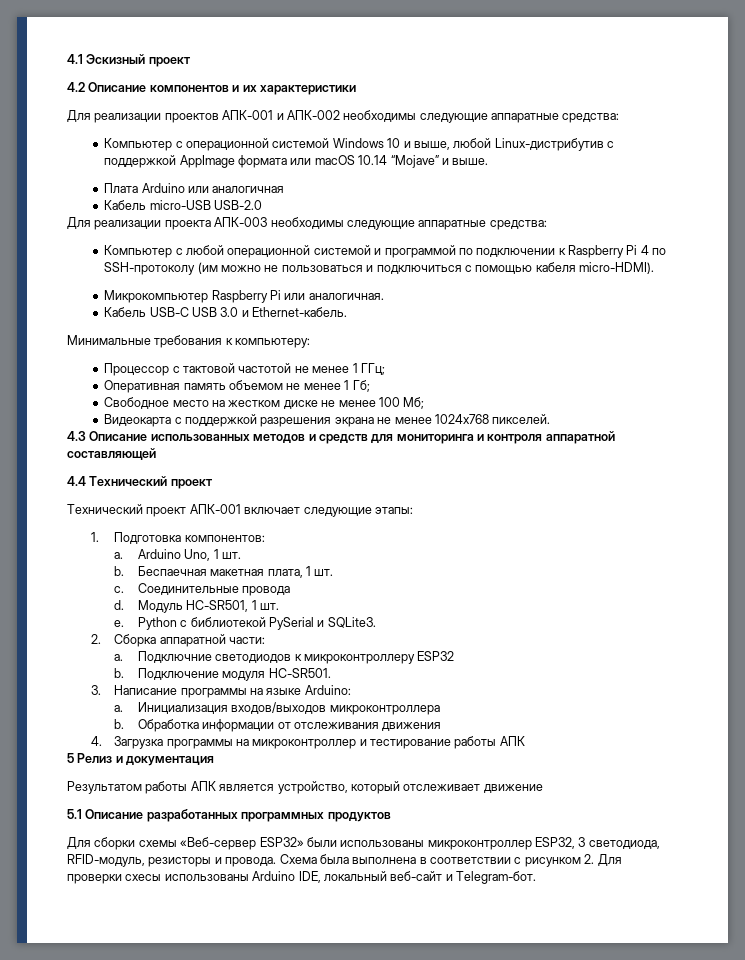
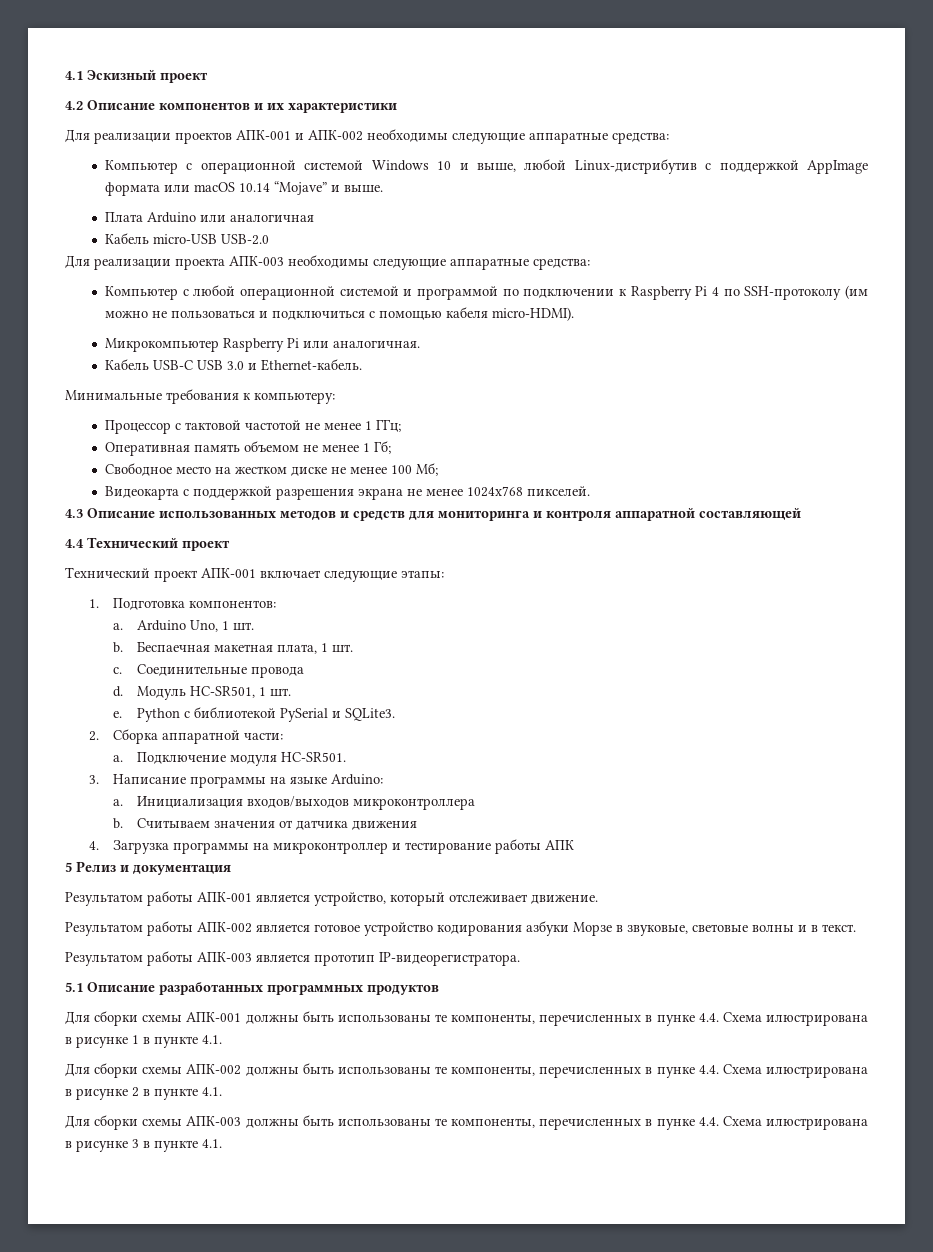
- Подключние светодиодов к микроконтроллеру ESP32
- b.
- Обработка информации от отслеживания движения
+ Считываем значения от датчика движения
- Результатом работы АПК является устройство, который отслеживает движение
+ Результатом работы АПК-001 является устройство, который отслеживает движение.
+ Результатом работы АПК-002 является готовое устройство кодирования азбуки Морзе в звуковые, световые волны и в текст.
+ Результатом работы АПК-003 является прототип IP-видеорегистратора.
- Для сборки схемы «Веб-сервер ESP32» были использованы микроконтроллер ESP32, 3 светодиода, RFID-модуль, резисторы и провода. Схема была выполнена в соответствии с рисунком 2. Для проверки схесы использованы Arduino IDE, локальный веб-сайт и Telegram-бот.
+ Для сборки схемы АПК-001 должны быть использованы те компоненты, перечисленных в пунке 4.4. Схема илюстрирована в рисунке 1 в пункте 4.1.
+ Для сборки схемы АПК-002 должны быть использованы те компоненты, перечисленных в пунке 4.4. Схема илюстрирована в рисунке 2 в пункте 4.1.
+ Для сборки схемы АПК-003 должны быть использованы те компоненты, перечисленных в пунке 4.4. Схема илюстрирована в рисунке 3 в пункте 4.1.

